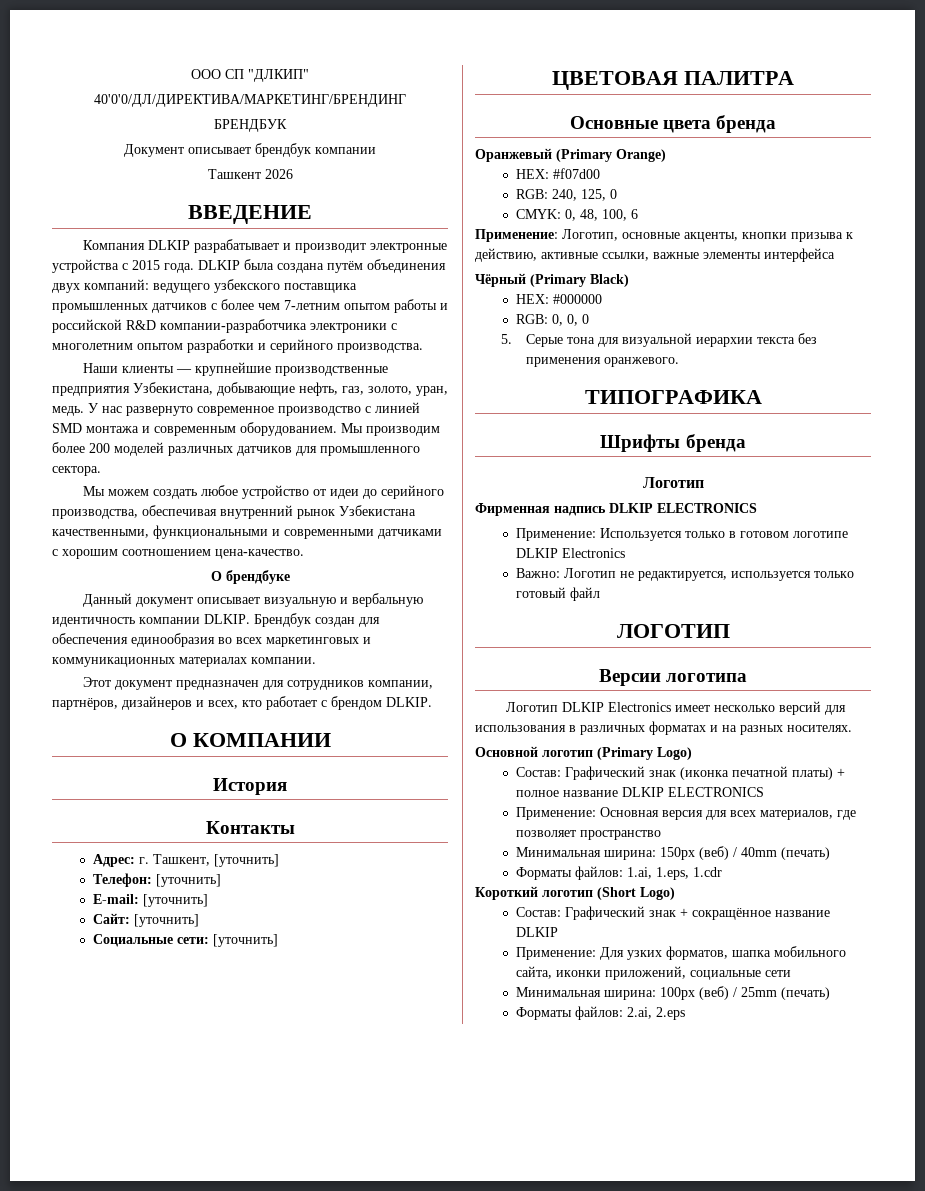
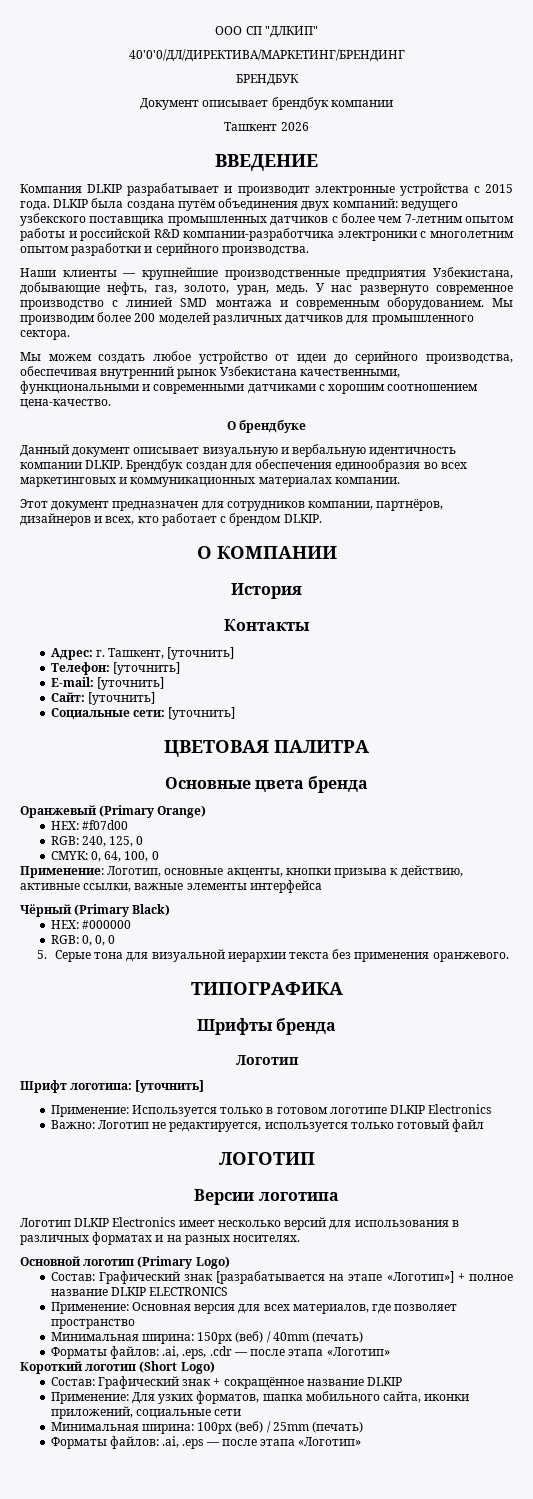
- CMYK: 0, 48, 100, 6
+ CMYK: 0, 64, 100, 0
- Фирменная надпись DLKIP ELECTRONICS
+ Шрифт логотипа: [уточнить]
- Состав: Графический знак (иконка печатной платы) + полное название DLKIP ELECTRONICS
+ Состав: Графический знак [разрабатывается на этапе «Логотип»] + полное название DLKIP ELECTRONICS
- Форматы файлов: 1.ai, 1.eps, 1.cdr
+ Форматы файлов: .ai, .eps, .cdr — после этапа «Логотип»
- Форматы файлов: 2.ai, 2.eps
+ Форматы файлов: .ai, .eps — после этапа «Логотип»

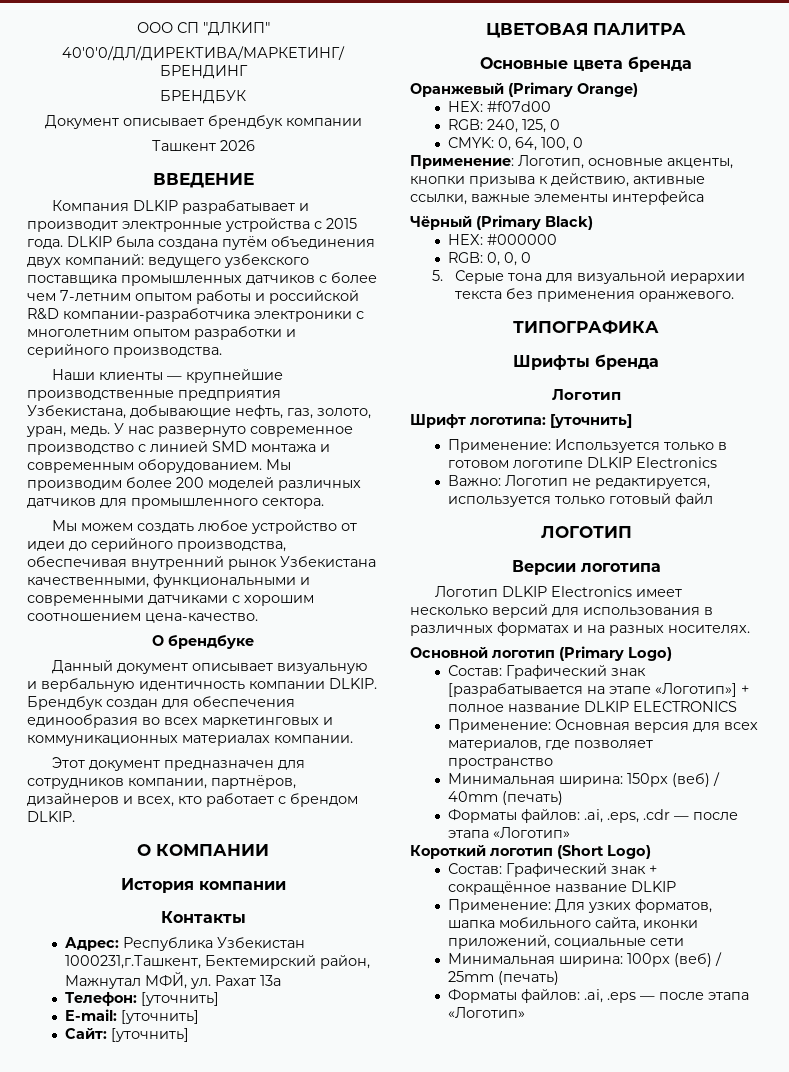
- История
+ История компании
- Адрес: г. Ташкент, [уточнить]
+ Адрес: Республика Узбекистан 1000231,г.Ташкент, Бектемирский район, Мажнутал МФЙ, ул. Рахат 13а
- Социальные сети: [уточнить]

